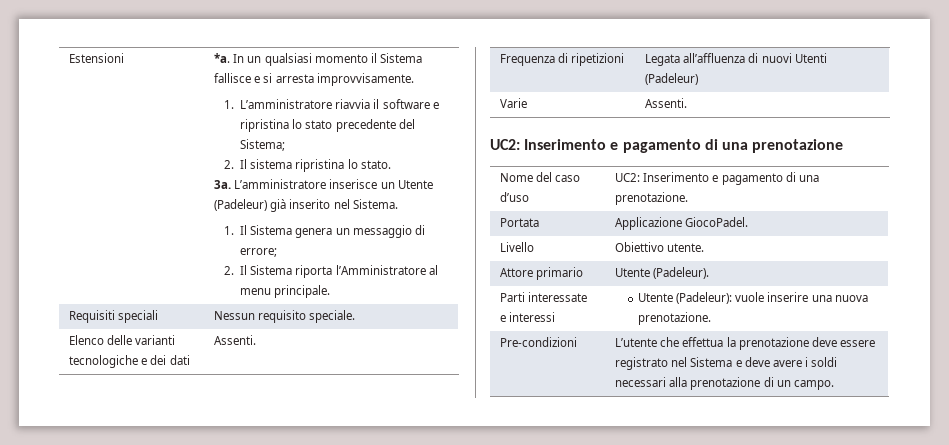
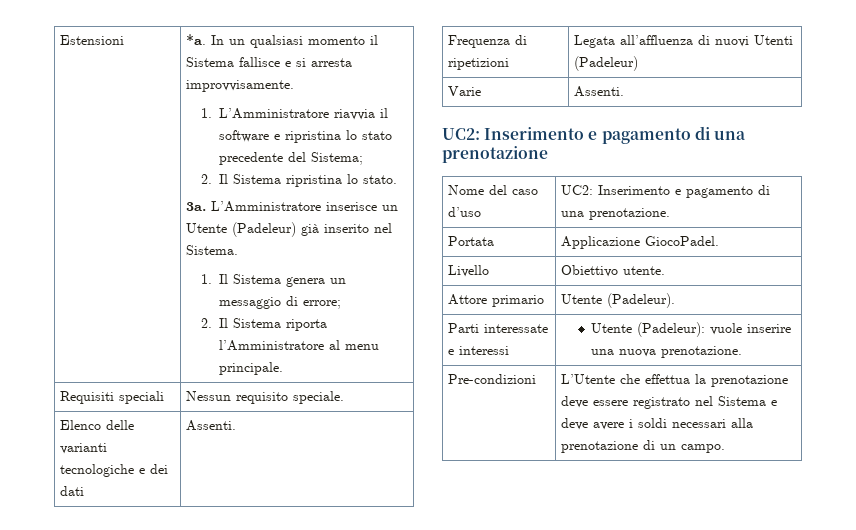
- 1. L’amministratore riavvia il software e ripristina lo stato precedente del Sistema;
+ 1. L’Amministratore riavvia il software e ripristina lo stato precedente del Sistema;
- 2. Il sistema ripristina lo stato.
+ 2. Il Sistema ripristina lo stato.
- L’amministratore inserisce un Utente (Padeleur) già inserito nel Sistema.
+ L’Amministratore inserisce un Utente (Padeleur) già inserito nel Sistema.
- Pre-condizioni | L’utente che effettua la prenotazione deve essere registrato nel Sistema e deve avere i soldi necessari alla prenotazione di un campo.
+ Pre-condizioni | L’Utente che effettua la prenotazione deve essere registrato nel Sistema e deve avere i soldi necessari alla prenotazione di un campo.

